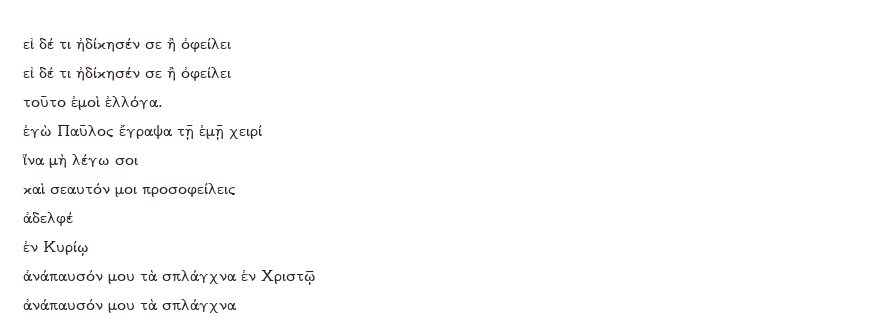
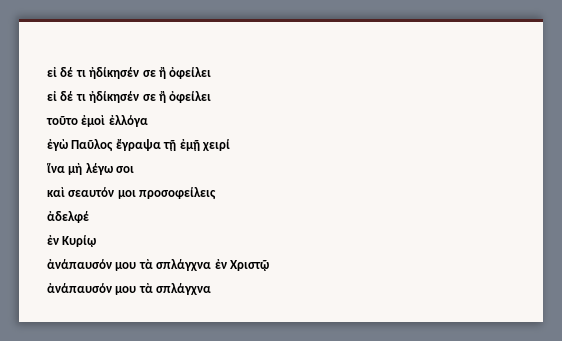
- τοῦτο ἐμοὶ ἐλλόγα.
+ τοῦτο ἐμοὶ ἐλλόγα

